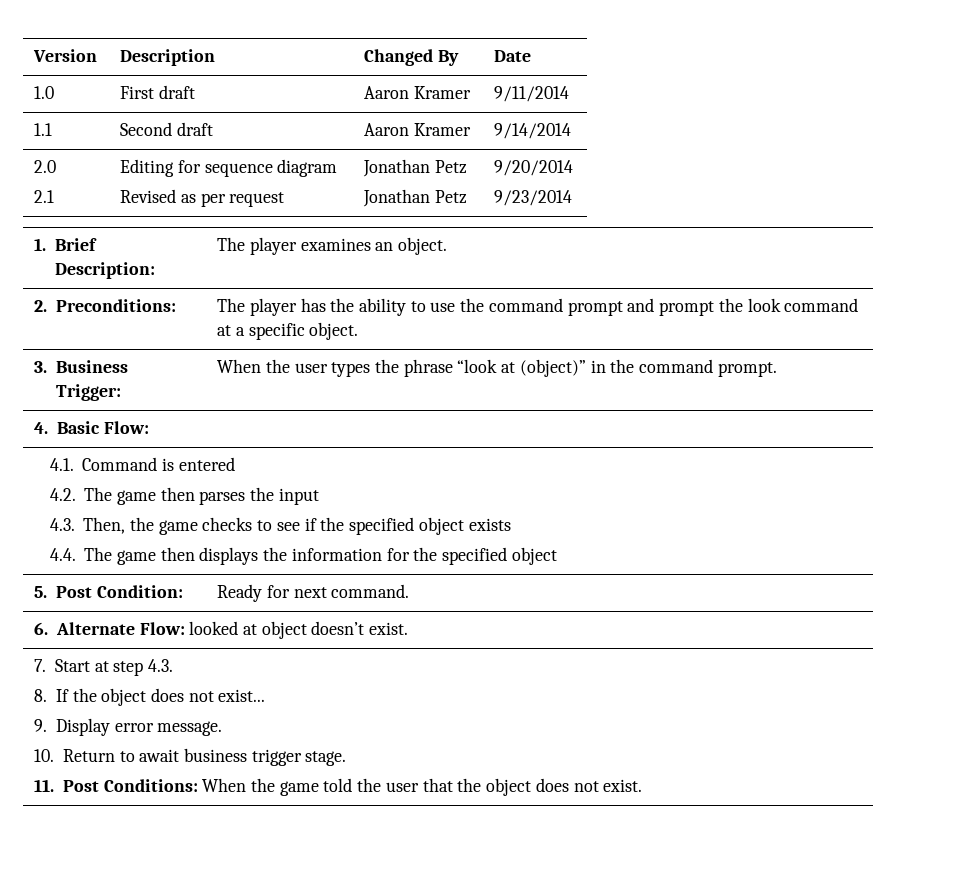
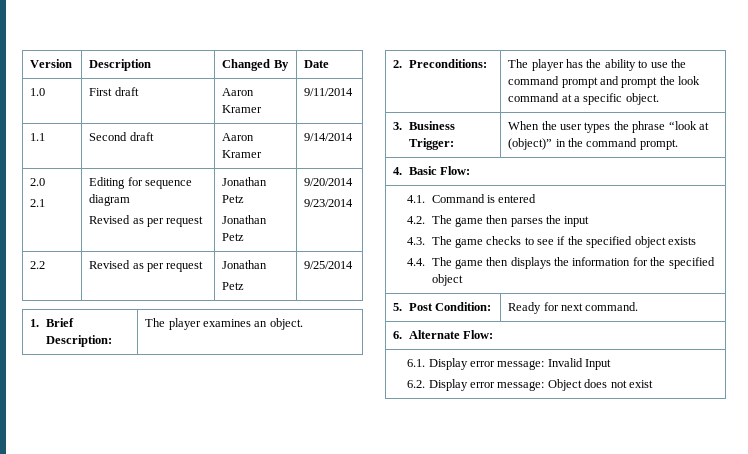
+ 2.2 | Revised as per request | Jonathan
+ Petz | 9/25/2014
  4.1. Command is entered
  4.2. The game then parses the input
- 4.3. Then, the game checks to see if the specified object exists
+ 4.3. The game checks to see if the specified object exists
- 6. Alternate Flow: looked at object doesn’t exist.
- 7. Start at step 4.3.
- 8. If the object does not exist...
- 9. Display error message.
- 10. Return to await business trigger stage.
- 11. Post Conditions: When the game told the user that the object does not exist.
+ 6. Alternate Flow:
+ 6.1. Display error message: Invalid Input
+ 6.2. Display error message: Object does not exist

